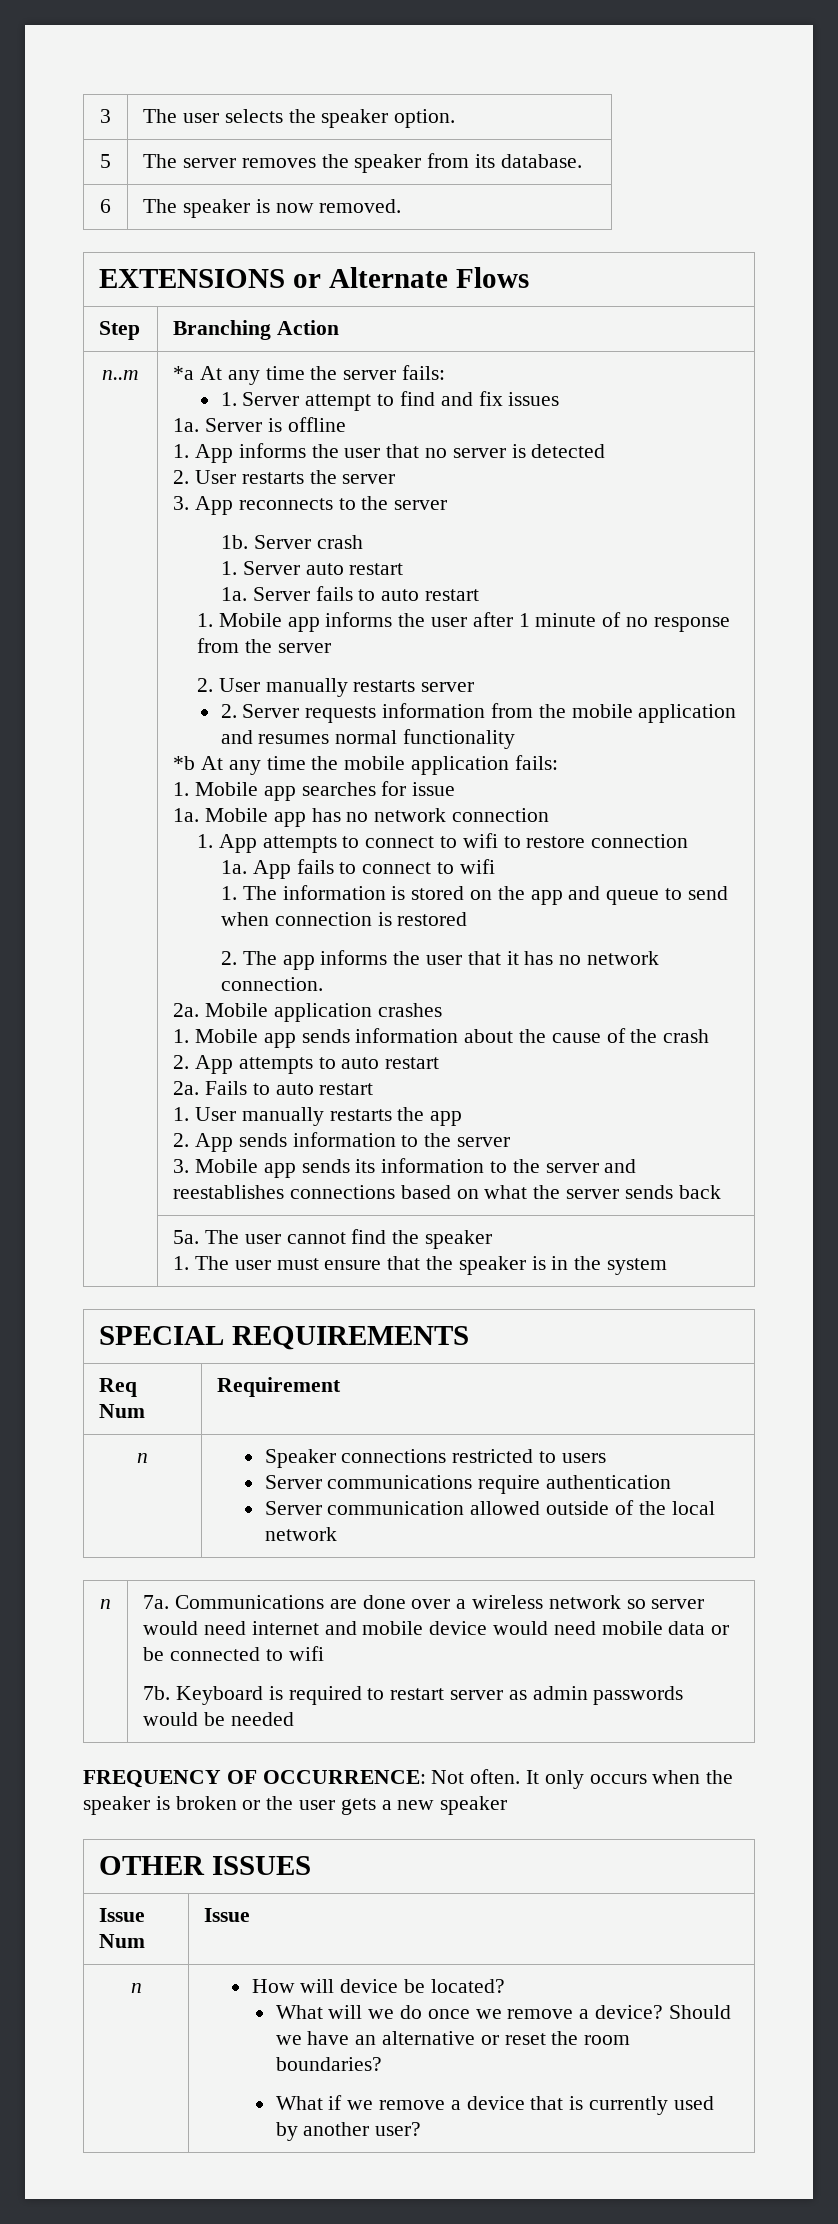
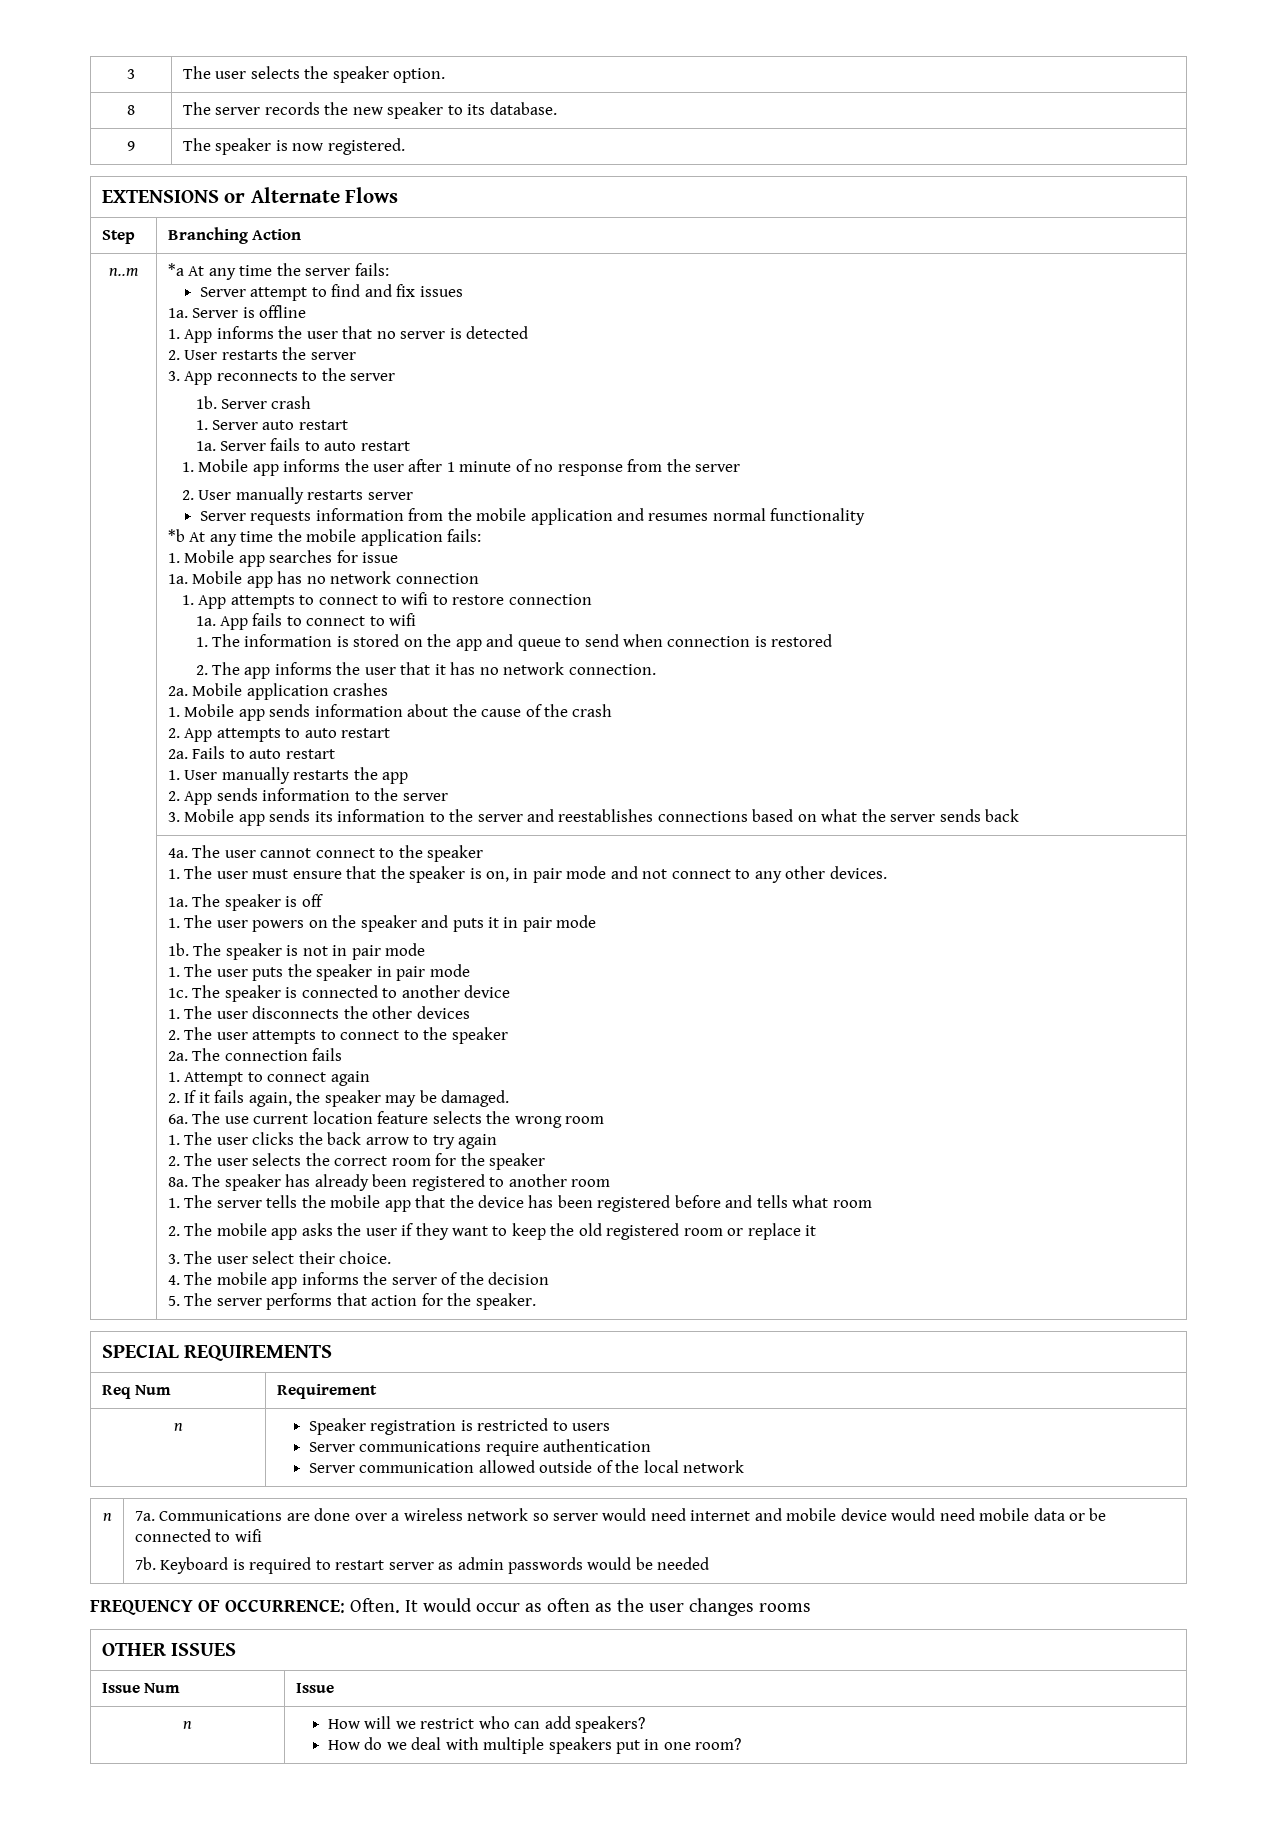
- 5 | The server removes the speaker from its database.
+ 8 | The server records the new speaker to its database.
- 6 | The speaker is now removed.
+ 9 | The speaker is now registered.
- 1. Server attempt to find and fix issues
+ Server attempt to find and fix issues
- 2. Server requests information from the mobile application and resumes normal functionality
+ Server requests information from the mobile application and resumes normal functionality
- 5a.
+ 4a.
- The user cannot find the speaker
+ The user cannot connect to the speaker
- 1. The user must ensure that the speaker is in the system
+ 1. The user must ensure that the speaker is on, in pair mode and not connect to any other devices.
+ 1a. The speaker is off
+ 1. The user powers on the speaker and puts it in pair mode
+ 1b. The speaker is not in pair mode
+ 1. The user puts the speaker in pair mode
+ 1c. The speaker is connected to another device
+ 1. The user disconnects the other devices
+ 2. The user attempts to connect to the speaker
+ 2a. The connection fails
+ 1. Attempt to connect again
+ 2. If it fails again, the speaker may be damaged.
+ 6a. The use current location feature selects the wrong room
+ 1. The user clicks the back arrow to try again
+ 2. The user selects the correct room for the speaker
+ 8a. The speaker has already been registered to another room
+ 1. The server tells the mobile app that the device has been registered before and tells what room
+ 2. The mobile app asks the user if they want to keep the old registered room or replace it
+ 3. The user select their choice.
+ 4. The mobile app informs the server of the decision
+ 5. The server performs that action for the speaker.
- n | Speaker connections restricted to users
+ n | Speaker registration is restricted to users
- FREQUENCY OF OCCURRENCE: Not often. It only occurs when the speaker is broken or the user gets a new speaker
+ FREQUENCY OF OCCURRENCE: Often. It would occur as often as the user changes rooms
- n | How will device be located?
- What will we do once we remove a device? Should we have an alternative or reset the room boundaries?
- What if we remove a device that is currently used by another user?
+ n | How will we restrict who can add speakers?
+ How do we deal with multiple speakers put in one room?

